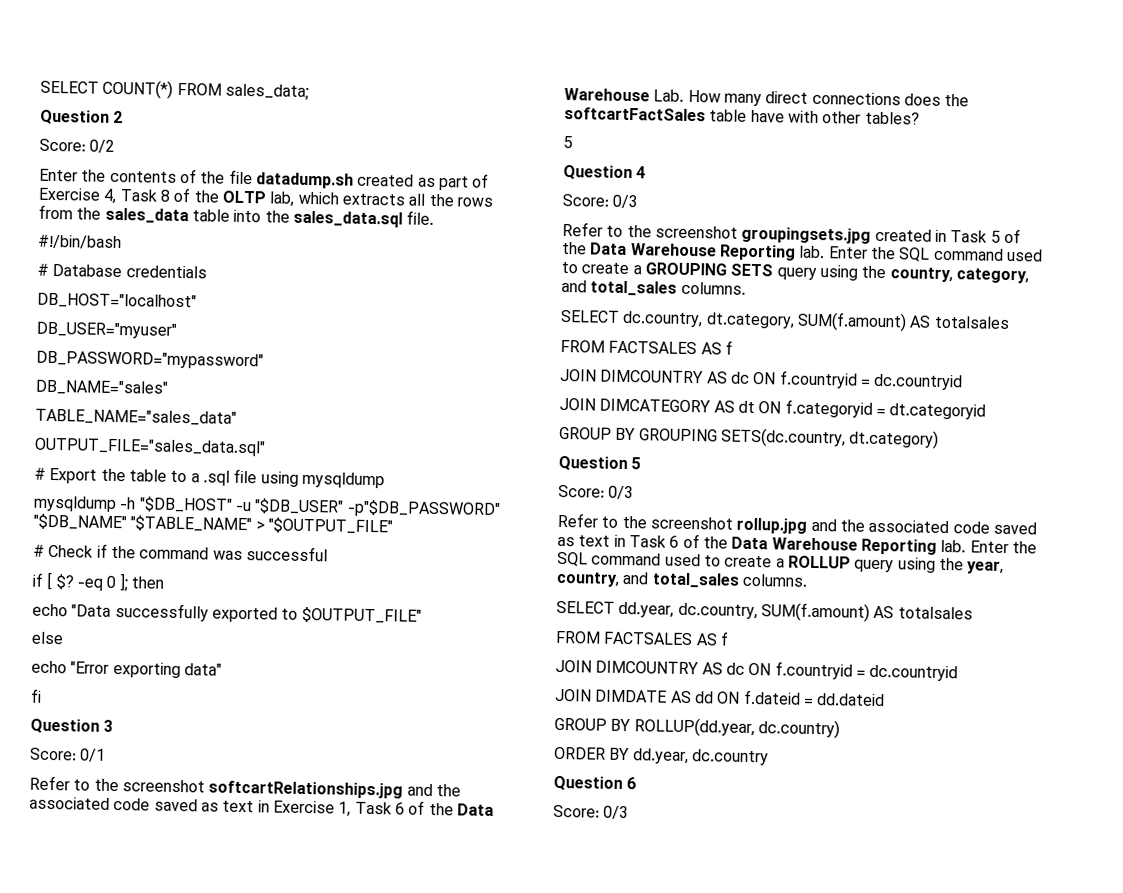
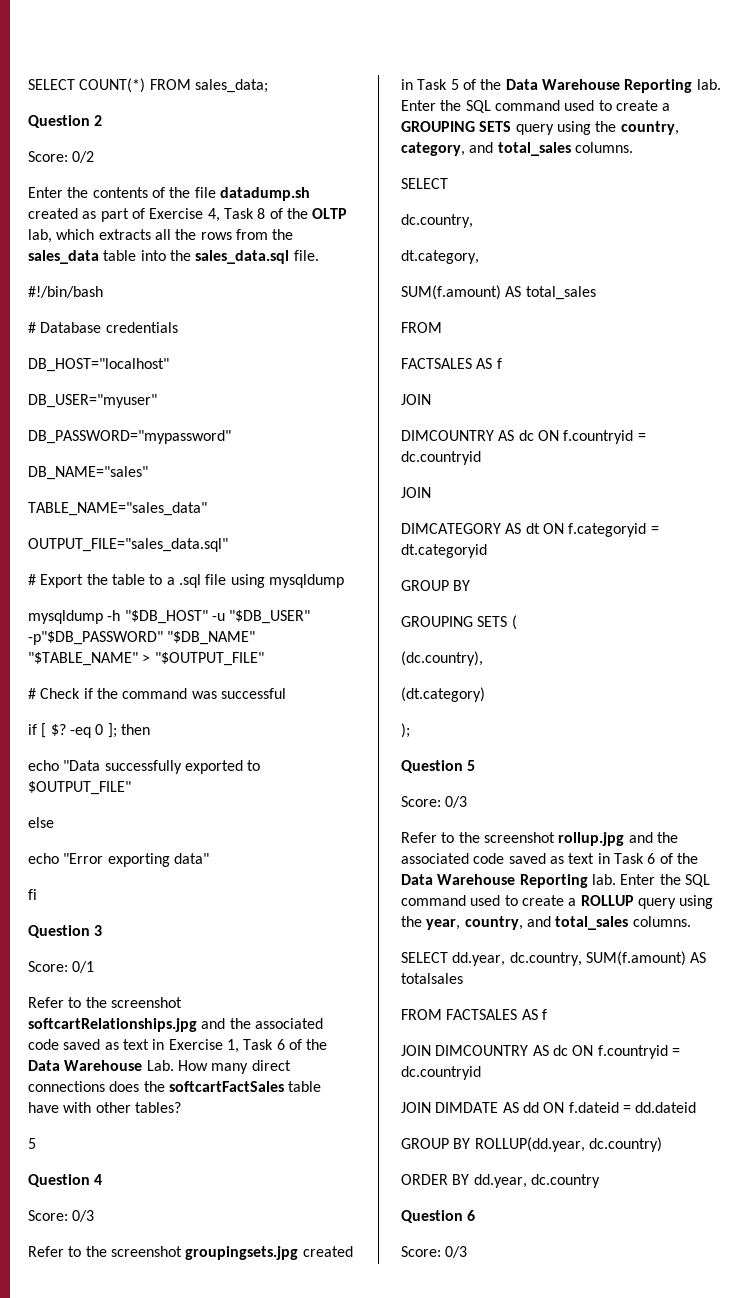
  Enter the SQL command used to create a GROUPING SETS query using the country, category, and total_sales columns.
- SELECT dc.country, dt.category, SUM(f.amount) AS totalsales
- FROM FACTSALES AS f
- JOIN DIMCOUNTRY AS dc ON f.countryid = dc.countryid
- JOIN DIMCATEGORY AS dt ON f.categoryid = dt.categoryid
- GROUP BY GROUPING SETS(dc.country, dt.category)
+ SELECT
+ dc.country,
+ dt.category,
+ SUM(f.amount) AS total_sales
+ FROM
+ FACTSALES AS f
+ JOIN
+ DIMCOUNTRY AS dc ON f.countryid = dc.countryid
+ JOIN
+ DIMCATEGORY AS dt ON f.categoryid = dt.categoryid
+ GROUP BY
+ GROUPING SETS (
+ (dc.country),
+ (dt.category)
+ );

